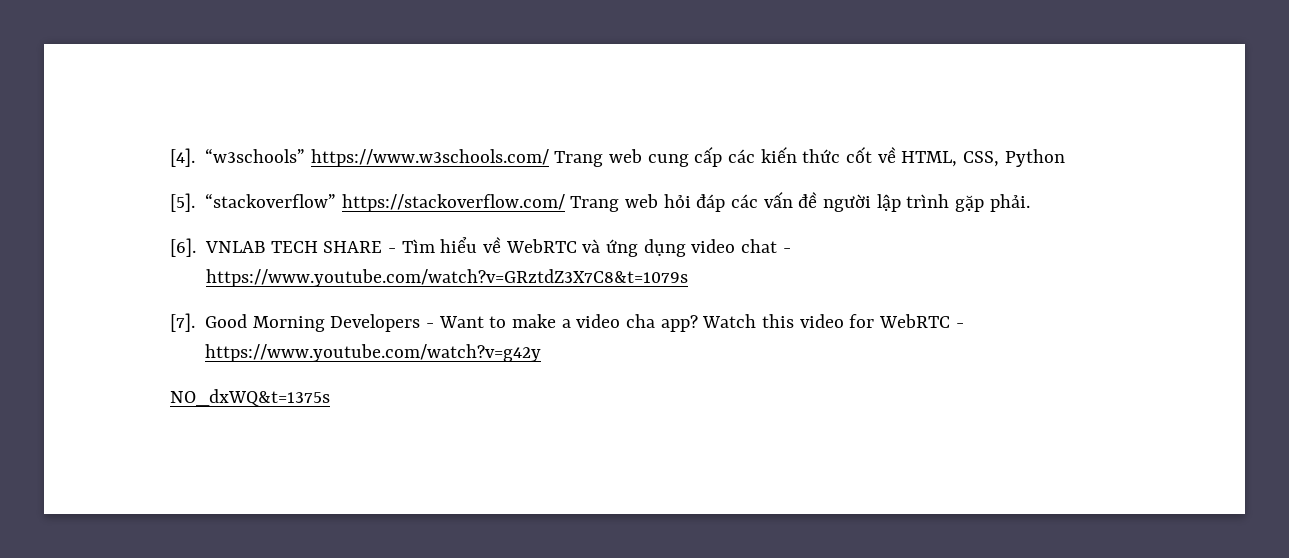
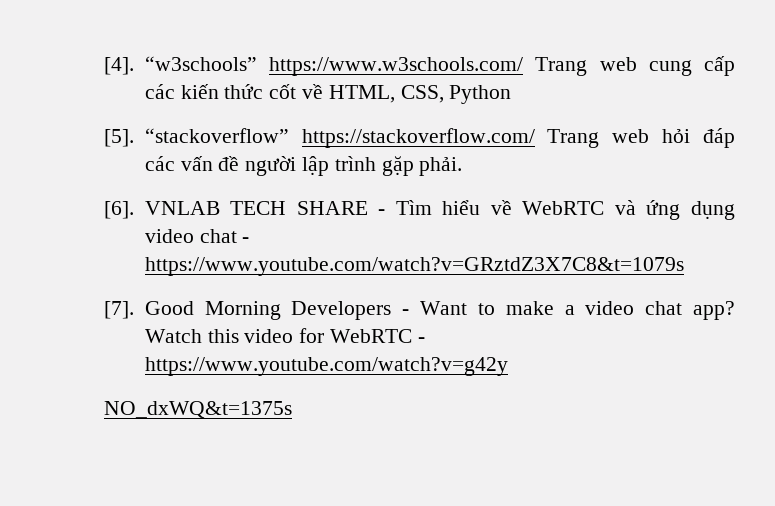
- Good Morning Developers - Want to make a video cha app?
+ Good Morning Developers - Want to make a video chat app?

